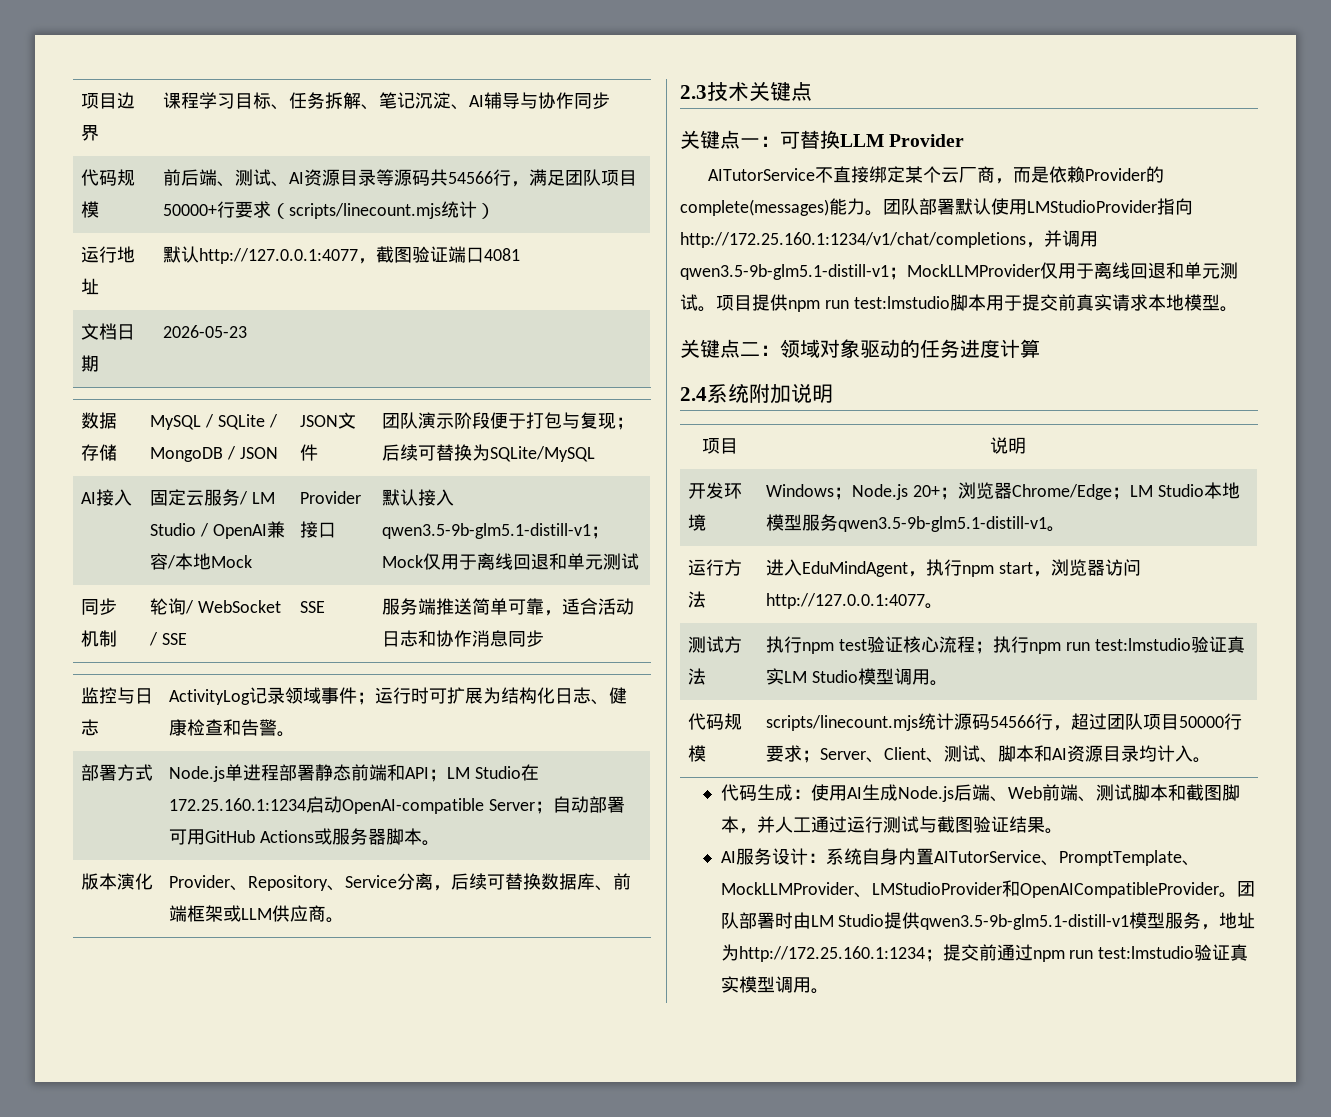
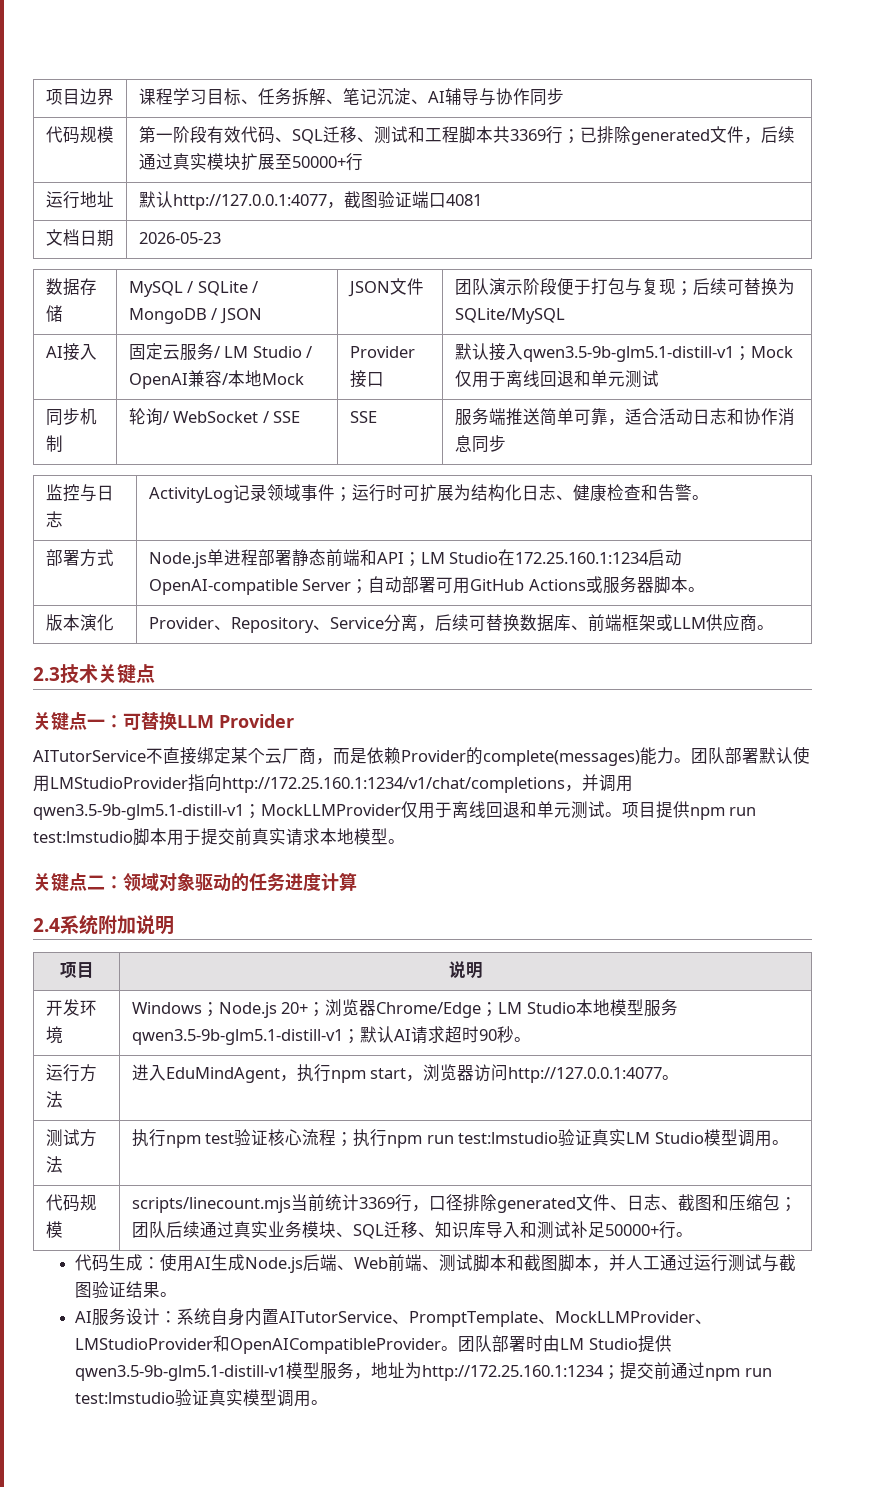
- 代码规模 | 前后端、测试、AI资源目录等源码共54566行，满足团队项目50000+行要求（scripts/linecount.mjs统计）
+ 代码规模 | 第一阶段有效代码、SQL迁移、测试和工程脚本共3369行；已排除generated文件，后续通过真实模块扩展至50000+行
- 开发环境 | Windows；Node.js 20+；浏览器Chrome/Edge；LM Studio本地模型服务qwen3.5-9b-glm5.1-distill-v1。
+ 开发环境 | Windows；Node.js 20+；浏览器Chrome/Edge；LM Studio本地模型服务qwen3.5-9b-glm5.1-distill-v1；默认AI请求超时90秒。
- 代码规模 | scripts/linecount.mjs统计源码54566行，超过团队项目50000行要求；Server、Client、测试、脚本和AI资源目录均计入。
+ 代码规模 | scripts/linecount.mjs当前统计3369行，口径排除generated文件、日志、截图和压缩包；团队后续通过真实业务模块、SQL迁移、知识库导入和测试补足50000+行。

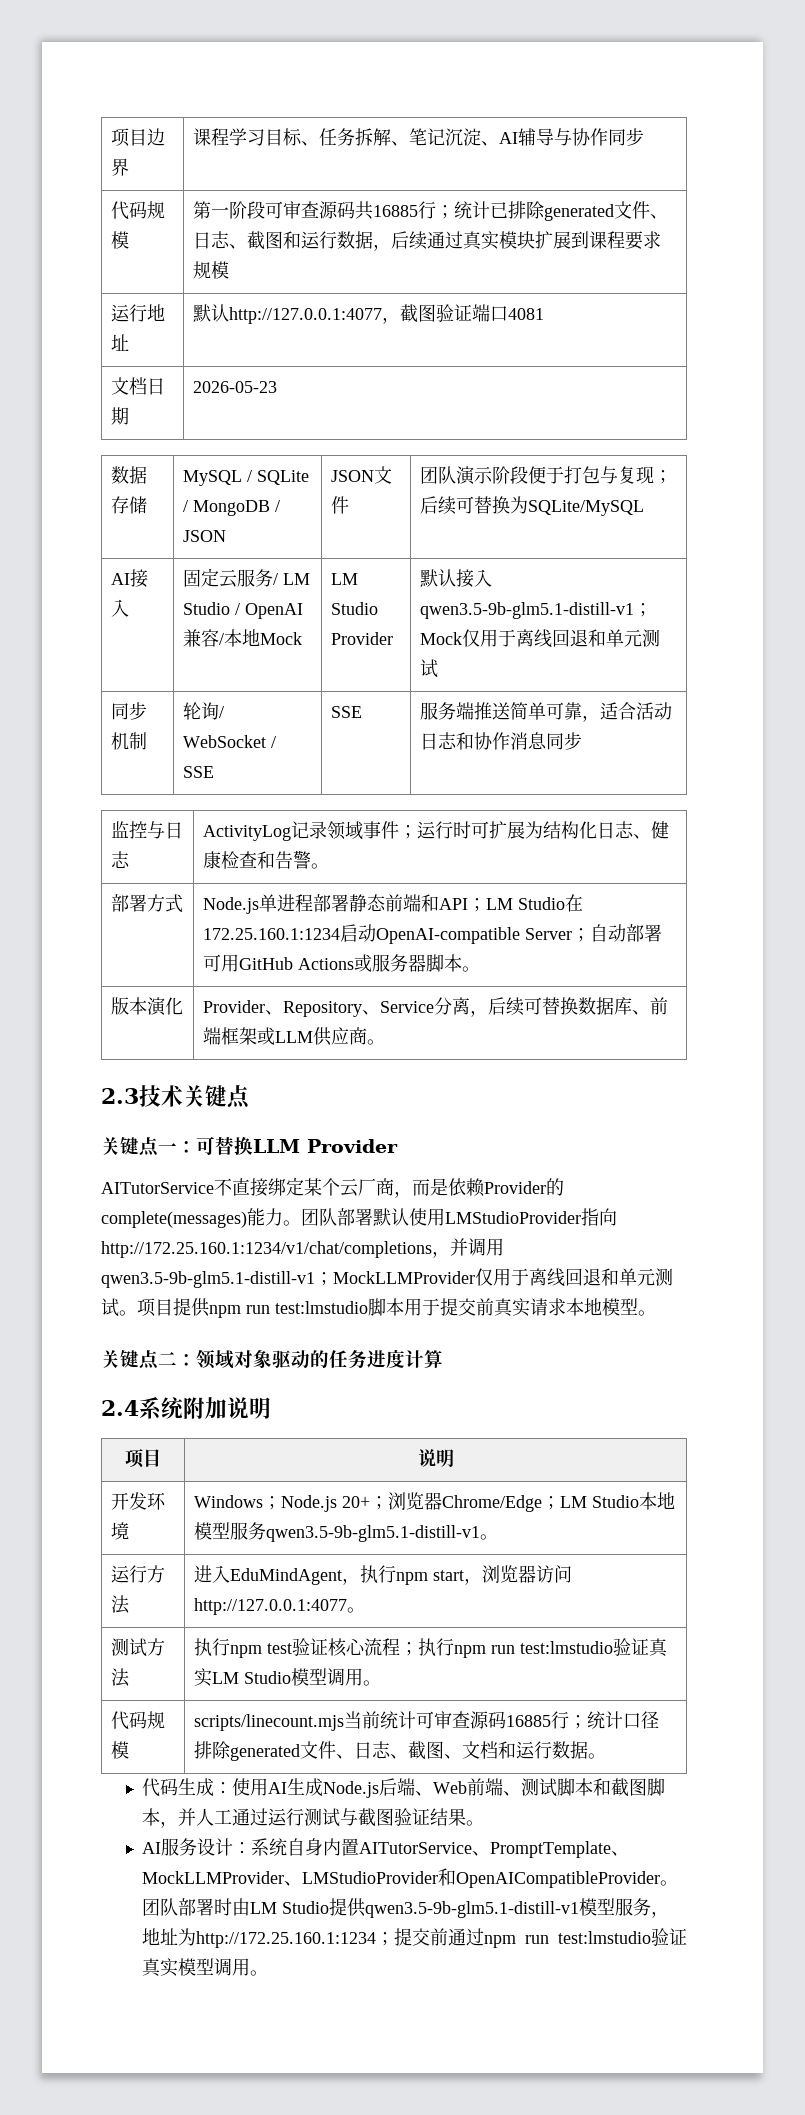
- 代码规模 | 第一阶段有效代码、SQL迁移、测试和工程脚本共3369行；已排除generated文件，后续通过真实模块扩展至50000+行
+ 代码规模 | 第一阶段可审查源码共16885行；统计已排除generated文件、日志、截图和运行数据，后续通过真实模块扩展到课程要求规模
- AI接入 | 固定云服务/ LM Studio / OpenAI兼容/本地Mock | Provider接口 | 默认接入qwen3.5-9b-glm5.1-distill-v1；Mock仅用于离线回退和单元测试
+ AI接入 | 固定云服务/ LM Studio / OpenAI兼容/本地Mock | LM Studio Provider | 默认接入qwen3.5-9b-glm5.1-distill-v1；Mock仅用于离线回退和单元测试
- 开发环境 | Windows；Node.js 20+；浏览器Chrome/Edge；LM Studio本地模型服务qwen3.5-9b-glm5.1-distill-v1；默认AI请求超时90秒。
+ 开发环境 | Windows；Node.js 20+；浏览器Chrome/Edge；LM Studio本地模型服务qwen3.5-9b-glm5.1-distill-v1。
- 代码规模 | scripts/linecount.mjs当前统计3369行，口径排除generated文件、日志、截图和压缩包；团队后续通过真实业务模块、SQL迁移、知识库导入和测试补足50000+行。
+ 代码规模 | scripts/linecount.mjs当前统计可审查源码16885行；统计口径排除generated文件、日志、截图、文档和运行数据。

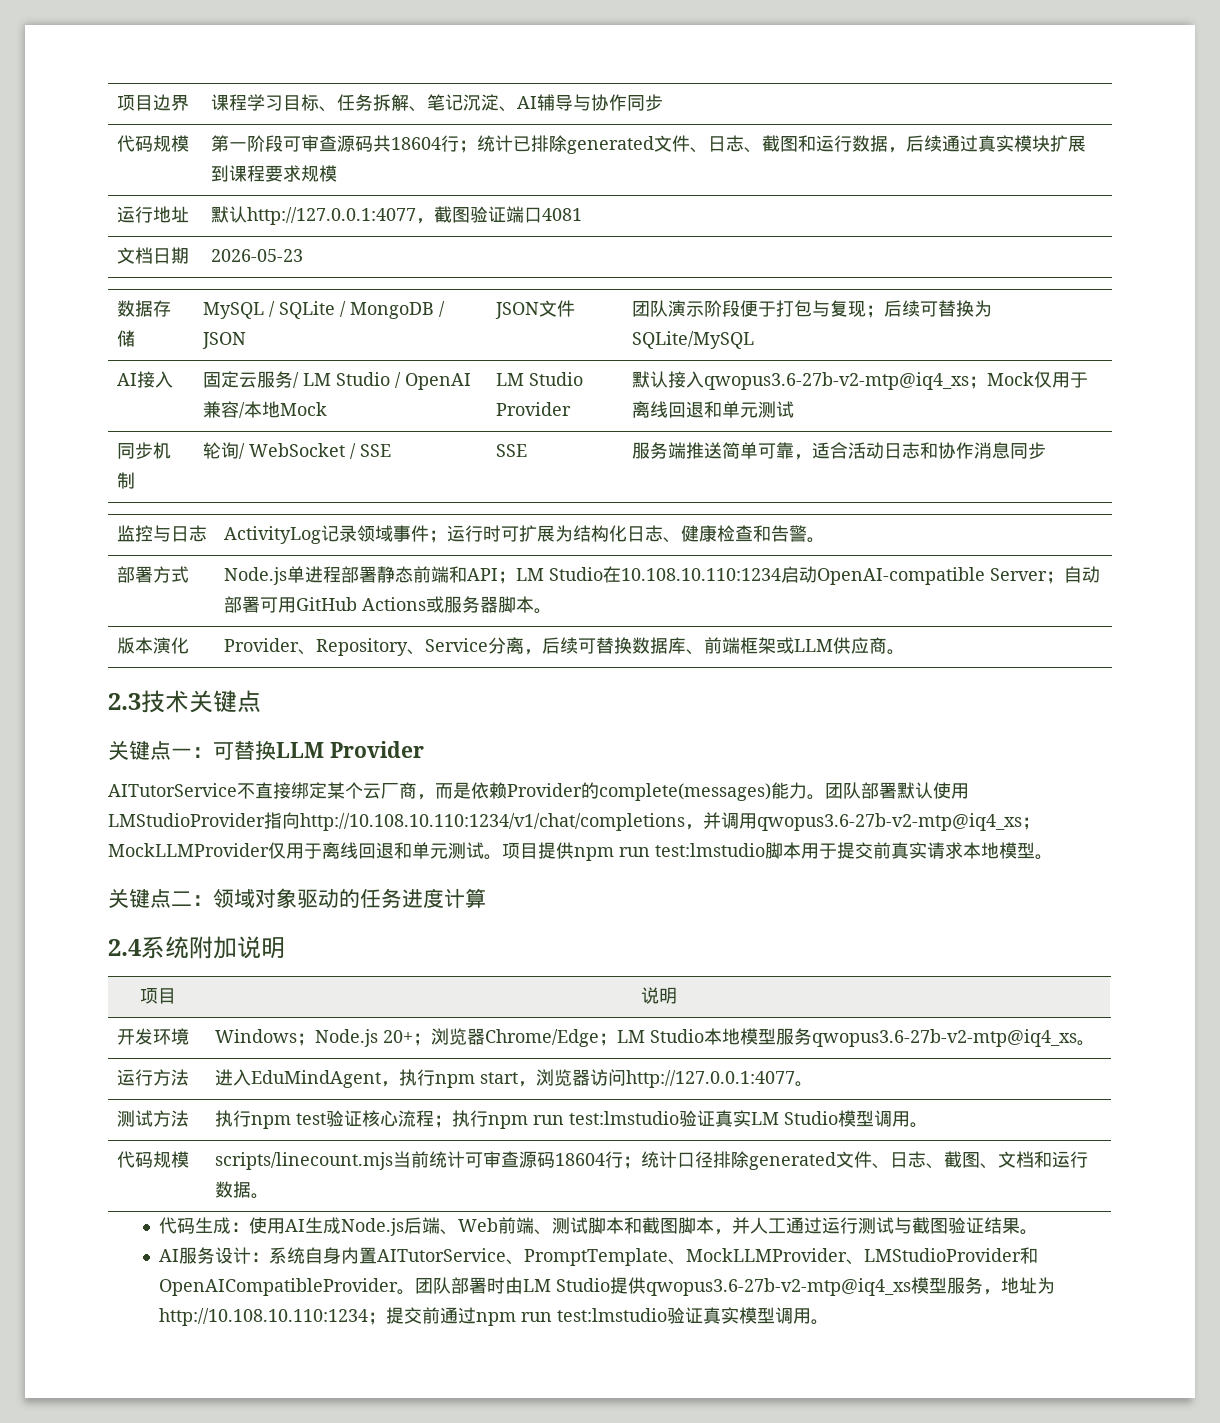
- 代码规模 | 第一阶段可审查源码共16885行；统计已排除generated文件、日志、截图和运行数据，后续通过真实模块扩展到课程要求规模
+ 代码规模 | 第一阶段可审查源码共18604行；统计已排除generated文件、日志、截图和运行数据，后续通过真实模块扩展到课程要求规模
- AI接入 | 固定云服务/ LM Studio / OpenAI兼容/本地Mock | LM Studio Provider | 默认接入qwen3.5-9b-glm5.1-distill-v1；Mock仅用于离线回退和单元测试
+ AI接入 | 固定云服务/ LM Studio / OpenAI兼容/本地Mock | LM Studio Provider | 默认接入qwopus3.6-27b-v2-mtp@iq4_xs；Mock仅用于离线回退和单元测试
- 部署方式 | Node.js单进程部署静态前端和API；LM Studio在172.25.160.1:1234启动OpenAI-compatible Server；自动部署可用GitHub Actions或服务器脚本。
+ 部署方式 | Node.js单进程部署静态前端和API；LM Studio在10.108.10.110:1234启动OpenAI-compatible Server；自动部署可用GitHub Actions或服务器脚本。
- 团队部署默认使用LMStudioProvider指向http://172.25.160.1:1234/v1/chat/completions，并调用qwen3.5-9b-glm5.1-distill-v1；MockLLMProvider仅用于离线回退和单元测试。
+ 团队部署默认使用LMStudioProvider指向http://10.108.10.110:1234/v1/chat/completions，并调用qwopus3.6-27b-v2-mtp@iq4_xs；MockLLMProvider仅用于离线回退和单元测试。
- 开发环境 | Windows；Node.js 20+；浏览器Chrome/Edge；LM Studio本地模型服务qwen3.5-9b-glm5.1-distill-v1。
+ 开发环境 | Windows；Node.js 20+；浏览器Chrome/Edge；LM Studio本地模型服务qwopus3.6-27b-v2-mtp@iq4_xs。
- 代码规模 | scripts/linecount.mjs当前统计可审查源码16885行；统计口径排除generated文件、日志、截图、文档和运行数据。
+ 代码规模 | scripts/linecount.mjs当前统计可审查源码18604行；统计口径排除generated文件、日志、截图、文档和运行数据。
- 团队部署时由LM Studio提供qwen3.5-9b-glm5.1-distill-v1模型服务，地址为http://172.25.160.1:1234；提交前通过npm run test:lmstudio验证真实模型调用。
+ 团队部署时由LM Studio提供qwopus3.6-27b-v2-mtp@iq4_xs模型服务，地址为http://10.108.10.110:1234；提交前通过npm run test:lmstudio验证真实模型调用。

